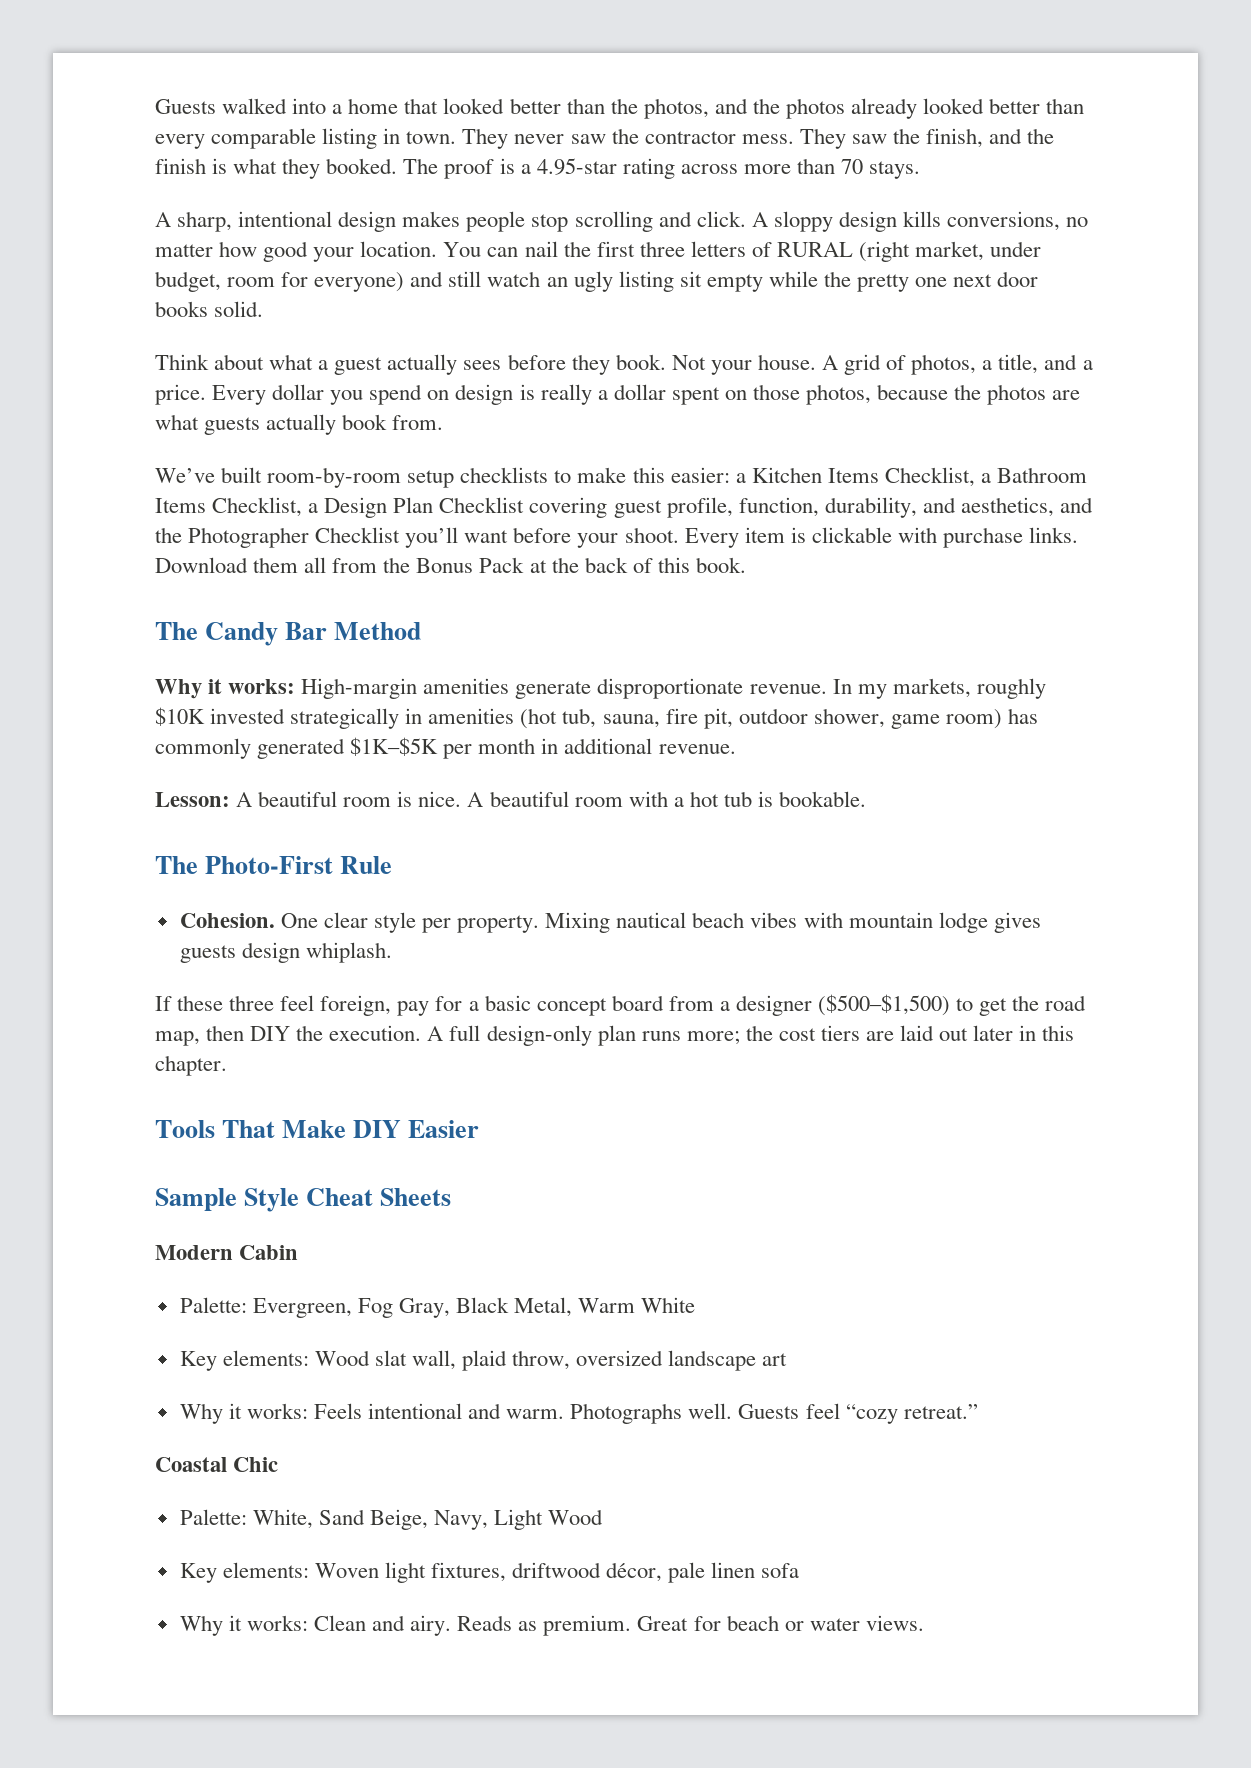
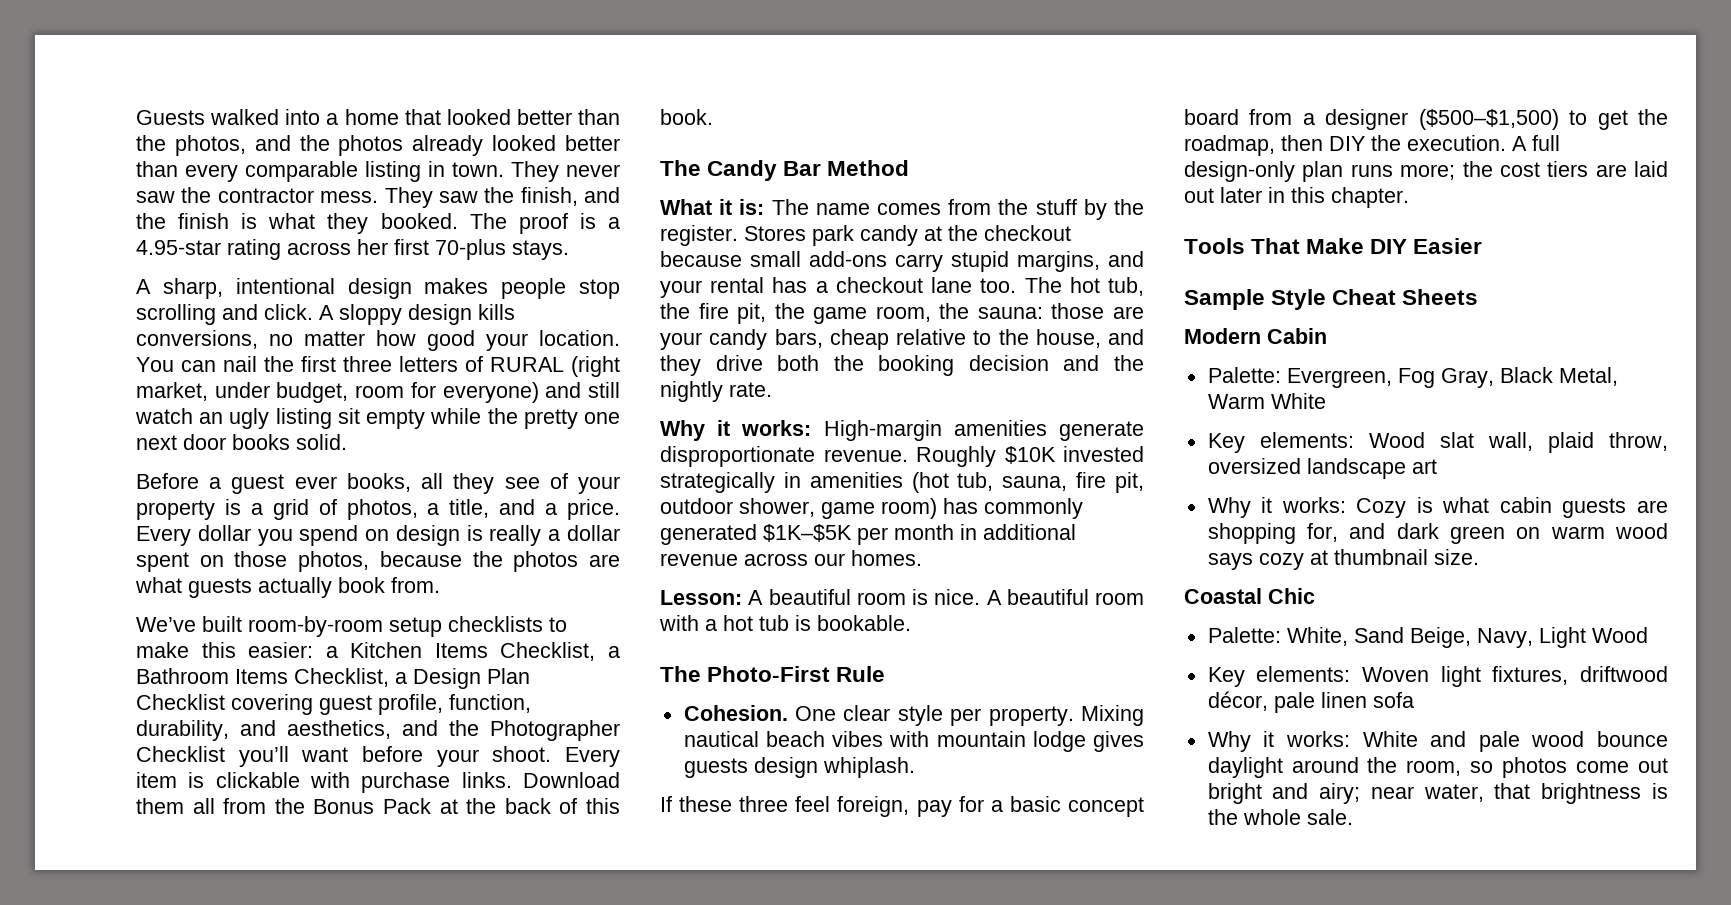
- The proof is a 4.95-star rating across more than 70 stays.
+ The proof is a 4.95-star rating across her first 70-plus stays.
- Think about what a guest actually sees before they book. Not your house. A grid of photos, a title, and a price.
+ Before a guest ever books, all they see of your property is a grid of photos, a title, and a price.
+ What it is: The name comes from the stuff by the register. Stores park candy at the checkout because small add-ons carry stupid margins, and your rental has a checkout lane too. The hot tub, the fire pit, the game room, the sauna: those are your candy bars, cheap relative to the house, and they drive both the booking decision and the nightly rate.
- In my markets, roughly $10K invested strategically in amenities (hot tub, sauna, fire pit, outdoor shower, game room) has commonly generated $1K–$5K per month in additional revenue.
+ Roughly $10K invested strategically in amenities (hot tub, sauna, fire pit, outdoor shower, game room) has commonly generated $1K–$5K per month in additional revenue across our homes.
- If these three feel foreign, pay for a basic concept board from a designer ($500–$1,500) to get the road map, then DIY the execution.
+ If these three feel foreign, pay for a basic concept board from a designer ($500–$1,500) to get the roadmap, then DIY the execution.
- Why it works: Feels intentional and warm. Photographs well. Guests feel “cozy retreat.”
+ Why it works: Cozy is what cabin guests are shopping for, and dark green on warm wood says cozy at thumbnail size.
- Why it works: Clean and airy. Reads as premium. Great for beach or water views.
+ Why it works: White and pale wood bounce daylight around the room, so photos come out bright and airy; near water, that brightness is the whole sale.

